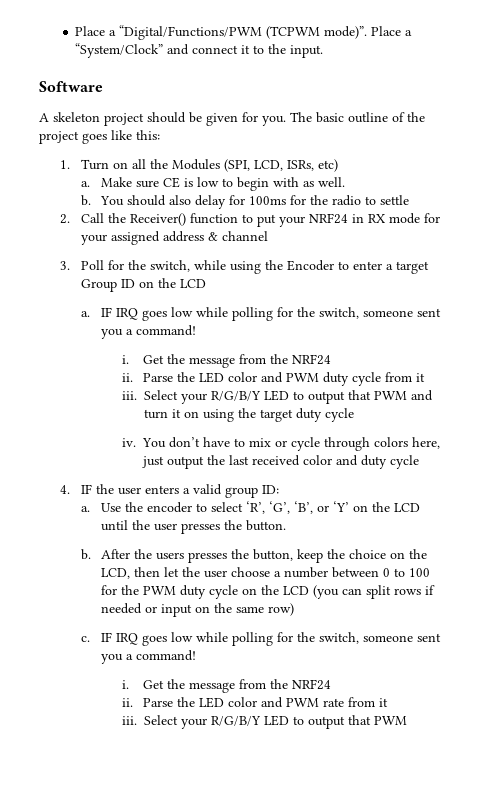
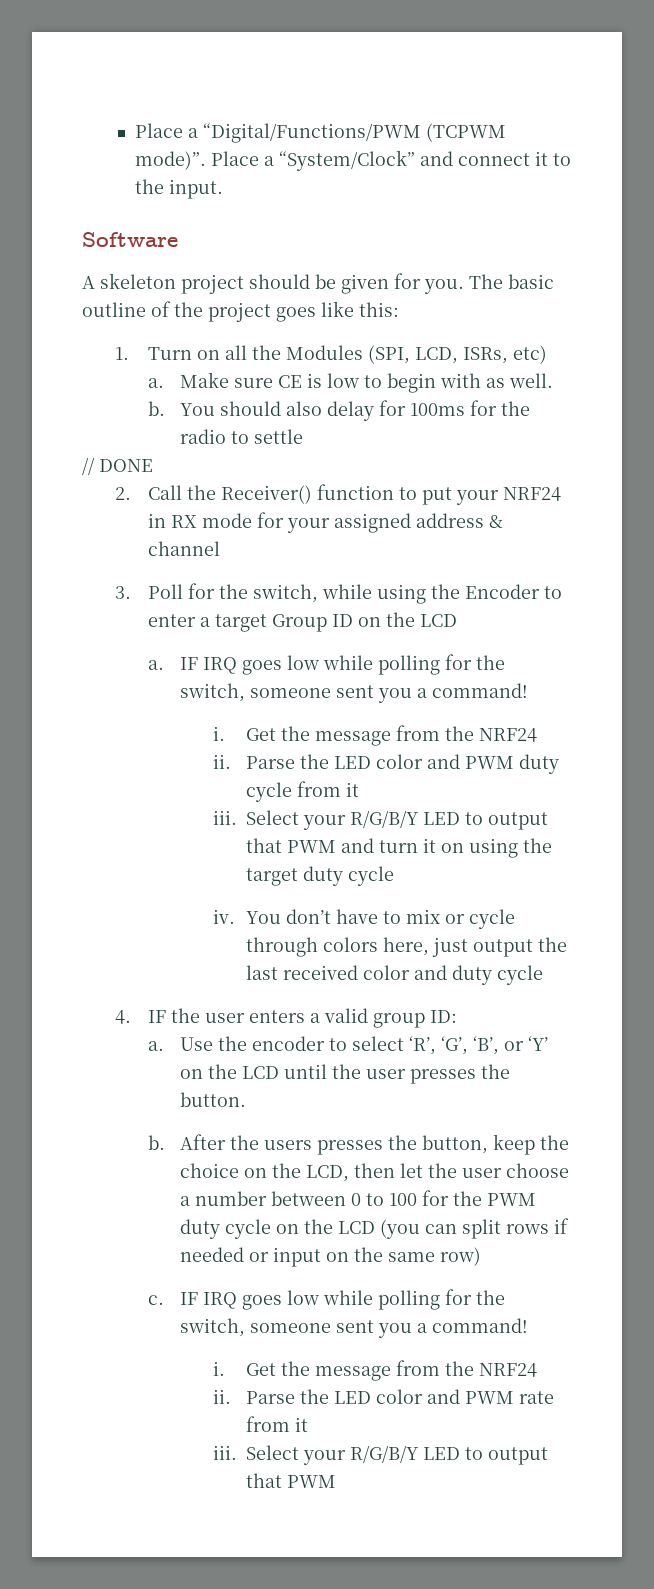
+ // DONE

